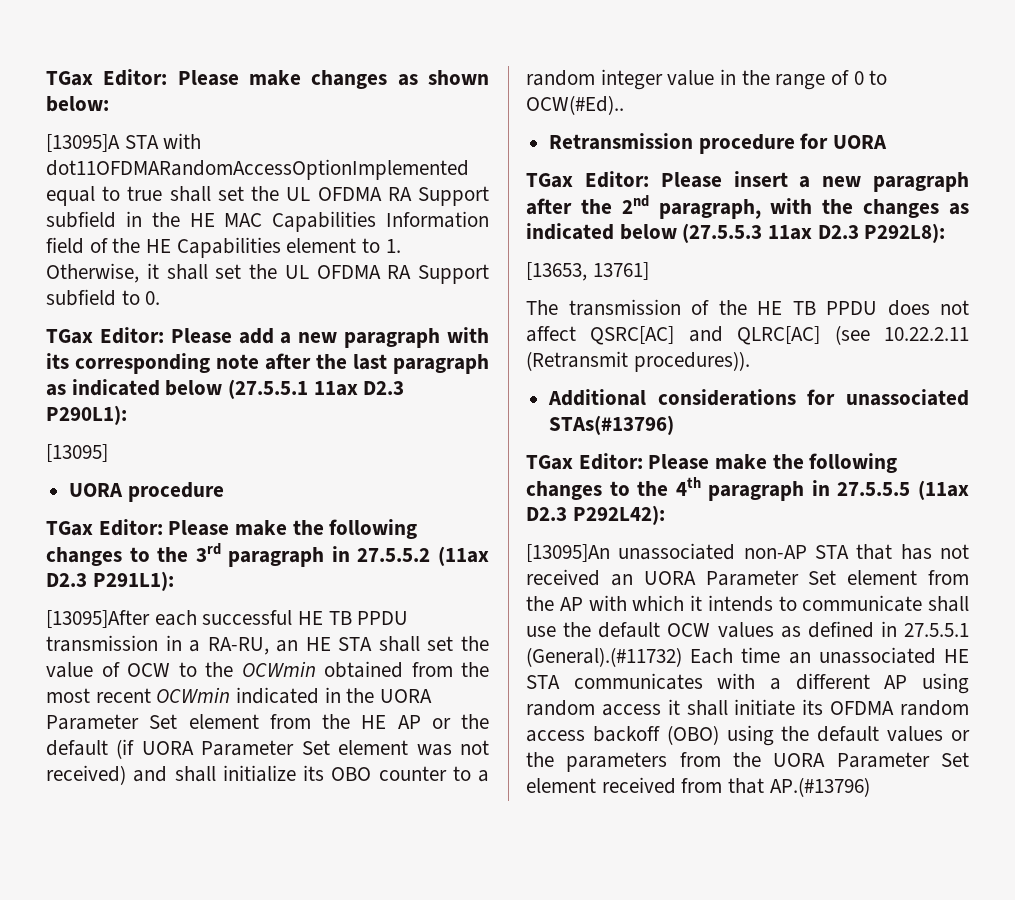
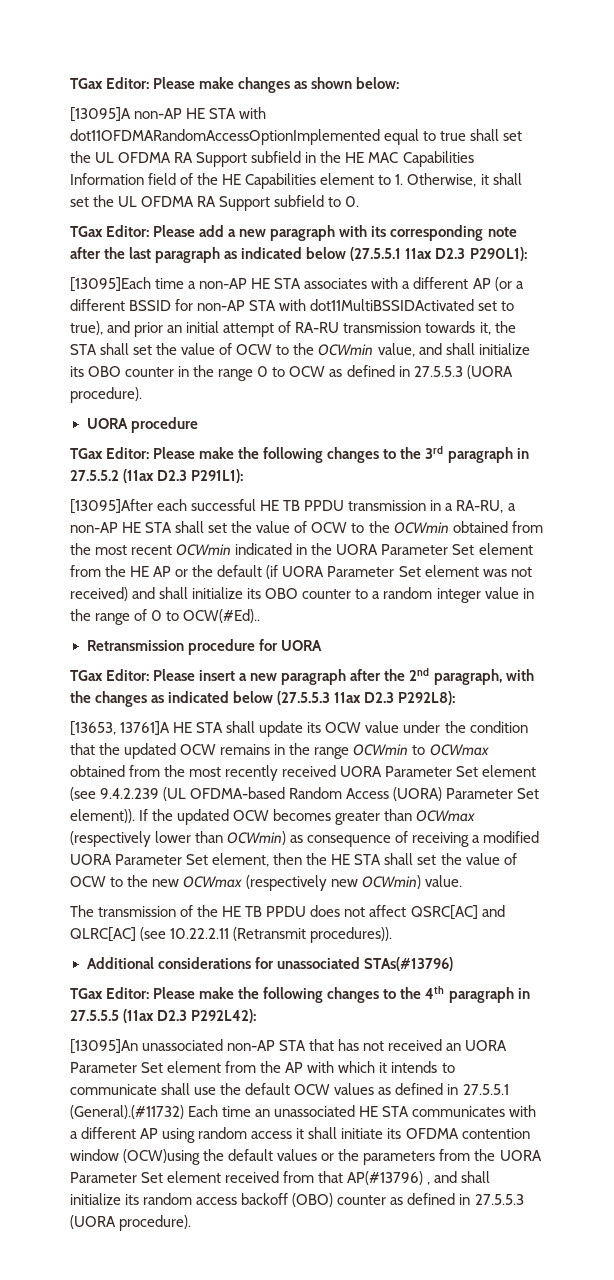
- [13095]A STA with dot11OFDMARandomAccessOptionImplemented equal to true shall set the UL OFDMA RA Support subfield in the HE MAC Capabilities Information field of the HE Capabilities element to 1. Otherwise, it shall set the UL OFDMA RA Support subfield to 0.
+ [13095]A non-AP HE STA with dot11OFDMARandomAccessOptionImplemented equal to true shall set the UL OFDMA RA Support subfield in the HE MAC Capabilities Information field of the HE Capabilities element to 1. Otherwise, it shall set the UL OFDMA RA Support subfield to 0.
- [13095]
+ [13095]Each time a non-AP HE STA associates with a different AP (or a different BSSID for non-AP STA with dot11MultiBSSIDActivated set to true), and prior an initial attempt of RA-RU transmission towards it, the STA shall set the value of OCW to the OCWmin value, and shall initialize its OBO counter in the range 0 to OCW as defined in 27.5.5.3 (UORA procedure).
- [13095]After each successful HE TB PPDU transmission in a RA-RU, an HE STA shall set the value of OCW to the OCWmin obtained from the most recent OCWmin indicated in the UORA Parameter Set element from the HE AP or the default (if UORA Parameter Set element was not received) and shall initialize its OBO counter to a random integer value in the range of 0 to OCW(#Ed)..
+ [13095]After each successful HE TB PPDU transmission in a RA-RU, a non-AP HE STA shall set the value of OCW to the OCWmin obtained from the most recent OCWmin indicated in the UORA Parameter Set element from the HE AP or the default (if UORA Parameter Set element was not received) and shall initialize its OBO counter to a random integer value in the range of 0 to OCW(#Ed)..
- [13653, 13761]
+ [13653, 13761]A HE STA shall update its OCW value under the condition that the updated OCW remains in the range OCWmin to OCWmax obtained from the most recently received UORA Parameter Set element (see 9.4.2.239 (UL OFDMA-based Random Access (UORA) Parameter Set element)). If the updated OCW becomes greater than OCWmax (respectively lower than OCWmin) as consequence of receiving a modified UORA Parameter Set element, then the HE STA shall set the value of OCW to the new OCWmax (respectively new OCWmin) value.
- [13095]An unassociated non-AP STA that has not received an UORA Parameter Set element from the AP with which it intends to communicate shall use the default OCW values as defined in 27.5.5.1 (General).(#11732) Each time an unassociated HE STA communicates with a different AP using random access it shall initiate its OFDMA random access backoff (OBO) using the default values or the parameters from the UORA Parameter Set element received from that AP.(#13796)
+ [13095]An unassociated non-AP STA that has not received an UORA Parameter Set element from the AP with which it intends to communicate shall use the default OCW values as defined in 27.5.5.1 (General).(#11732) Each time an unassociated HE STA communicates with a different AP using random access it shall initiate its OFDMA contention window (OCW)using the default values or the parameters from the UORA Parameter Set element received from that AP(#13796) , and shall initialize its random access backoff (OBO) counter as defined in 27.5.5.3 (UORA procedure).

